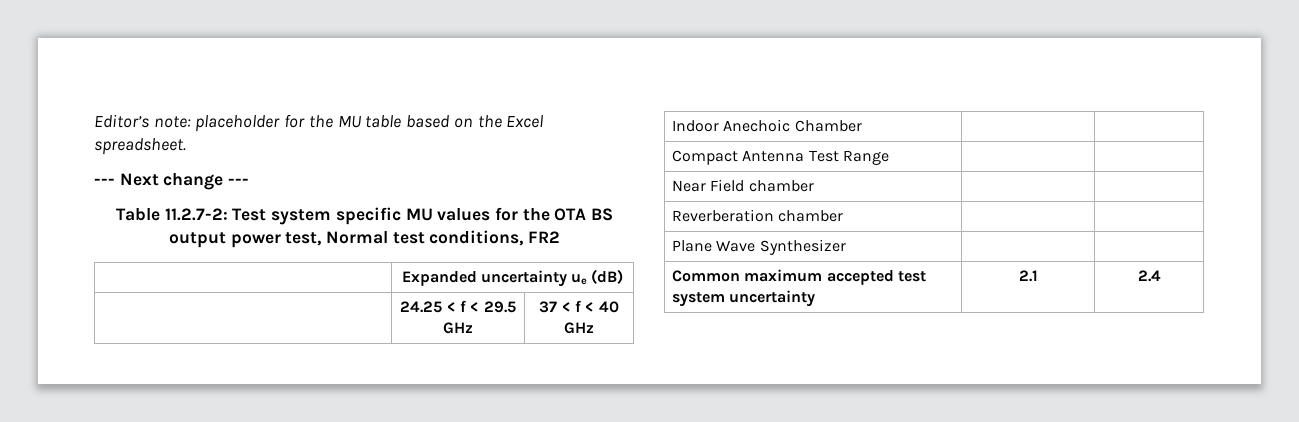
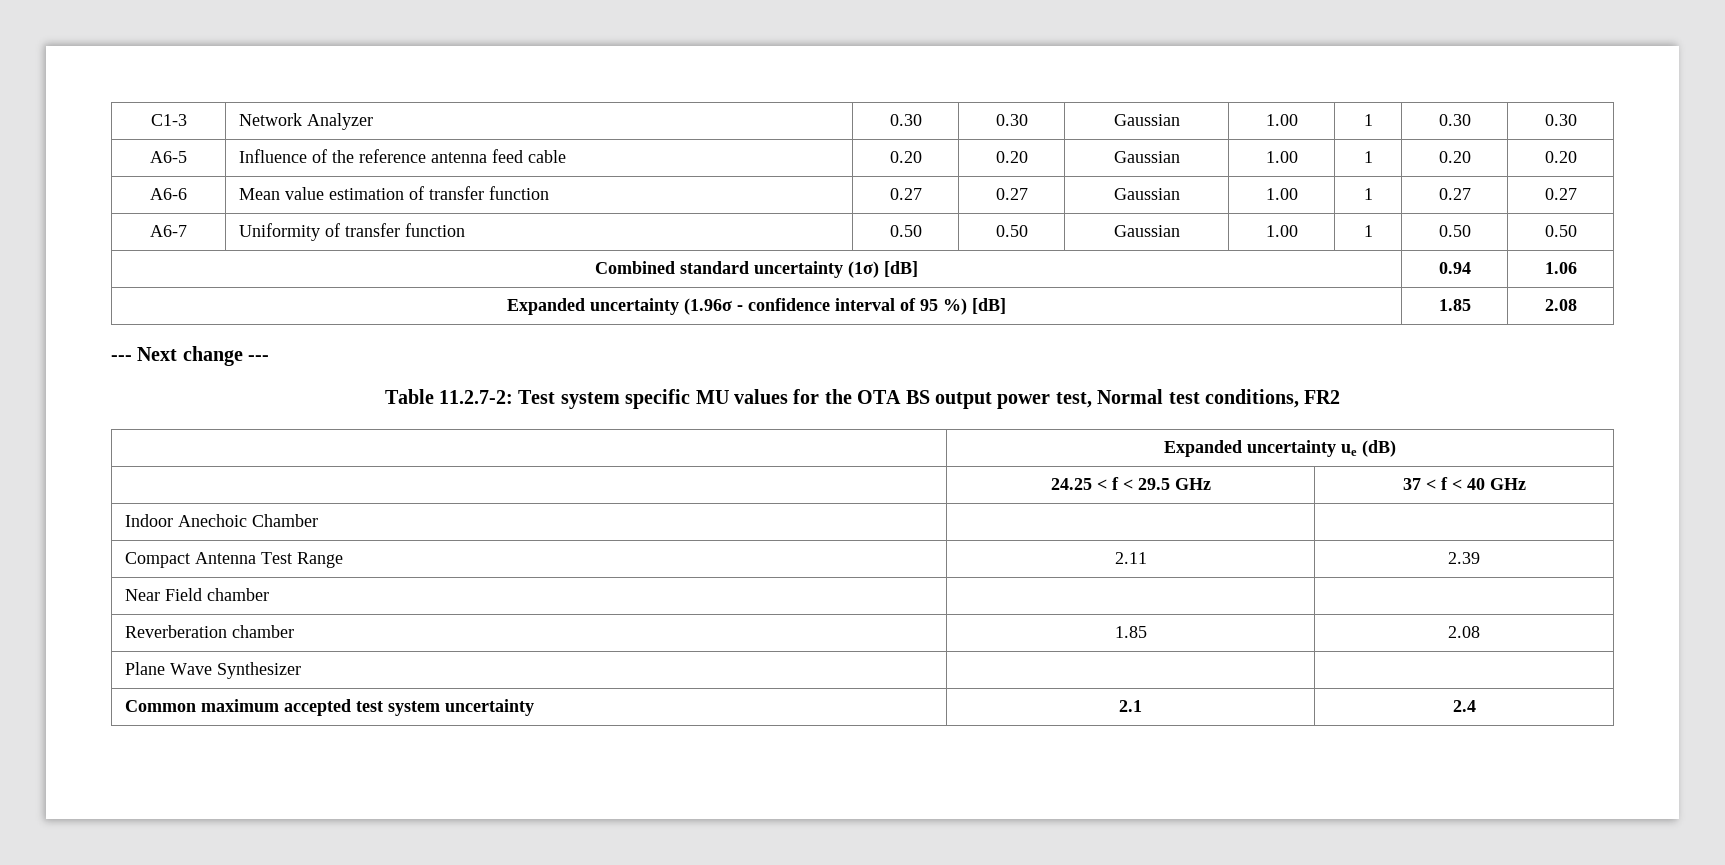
- Editor’s note: placeholder for the MU table based on the Excel spreadsheet.
+ C1-3 | Network Analyzer | 0.30 | 0.30 | Gaussian | 1.00 | 1 | 0.30 | 0.30
+ A6-5 | Influence of the reference antenna feed cable | 0.20 | 0.20 | Gaussian | 1.00 | 1 | 0.20 | 0.20
+ A6-6 | Mean value estimation of transfer function | 0.27 | 0.27 | Gaussian | 1.00 | 1 | 0.27 | 0.27
+ A6-7 | Uniformity of transfer function | 0.50 | 0.50 | Gaussian | 1.00 | 1 | 0.50 | 0.50
+ Combined standard uncertainty (1σ) [dB] | 0.94 | 1.06
+ Expanded uncertainty (1.96σ - confidence interval of 95 %) [dB] | 1.85 | 2.08
- Compact Antenna Test Range | |
+ Compact Antenna Test Range | 2.11 | 2.39
- Reverberation chamber | |
+ Reverberation chamber | 1.85 | 2.08

